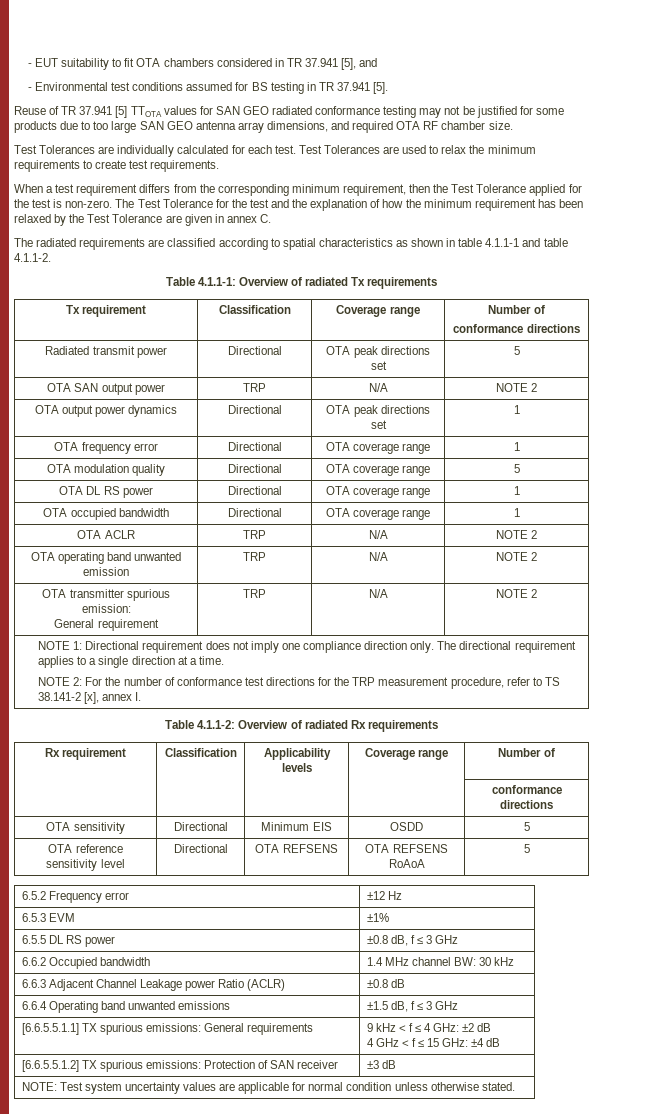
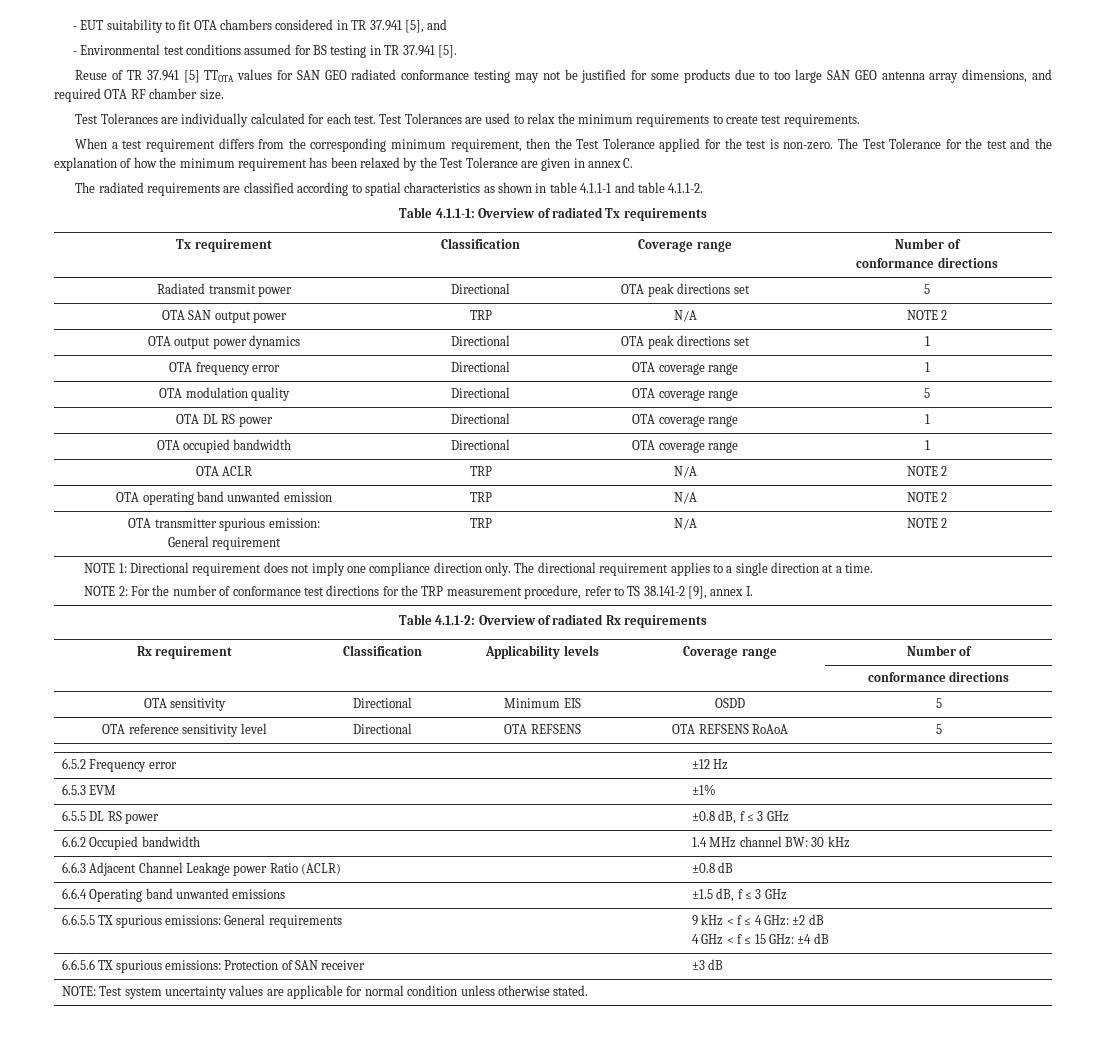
- NOTE 2: For the number of conformance test directions for the TRP measurement procedure, refer to TS 38.141-2 [x], annex I.
+ NOTE 2: For the number of conformance test directions for the TRP measurement procedure, refer to TS 38.141-2 [9], annex I.
- [6.6.5.5.1.1] TX spurious emissions: General requirements | 9 kHz < f ≤ 4 GHz: ±2 dB
+ 6.6.5.5 TX spurious emissions: General requirements | 9 kHz < f ≤ 4 GHz: ±2 dB
- [6.6.5.5.1.2] TX spurious emissions: Protection of SAN receiver | ±3 dB
+ 6.6.5.6 TX spurious emissions: Protection of SAN receiver | ±3 dB

